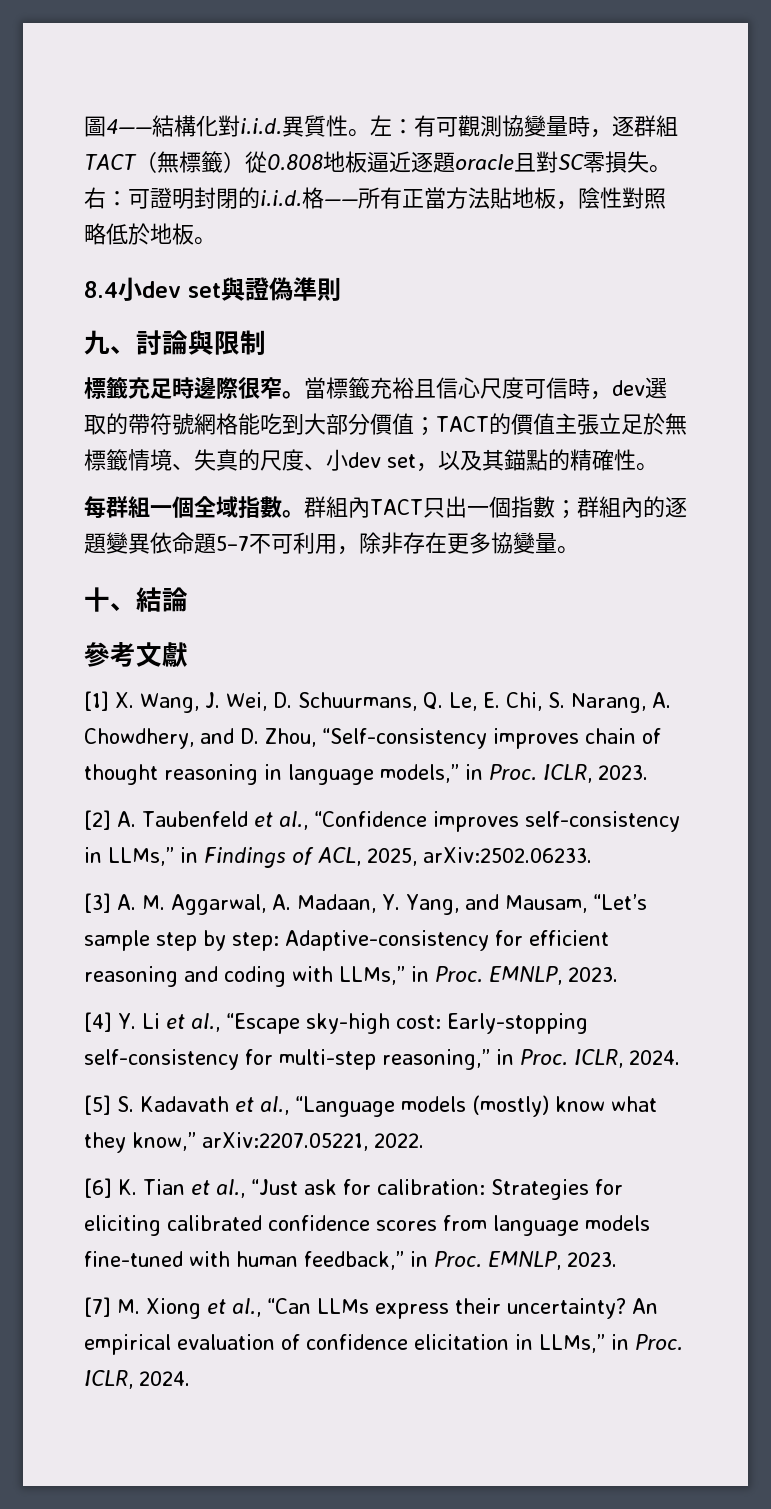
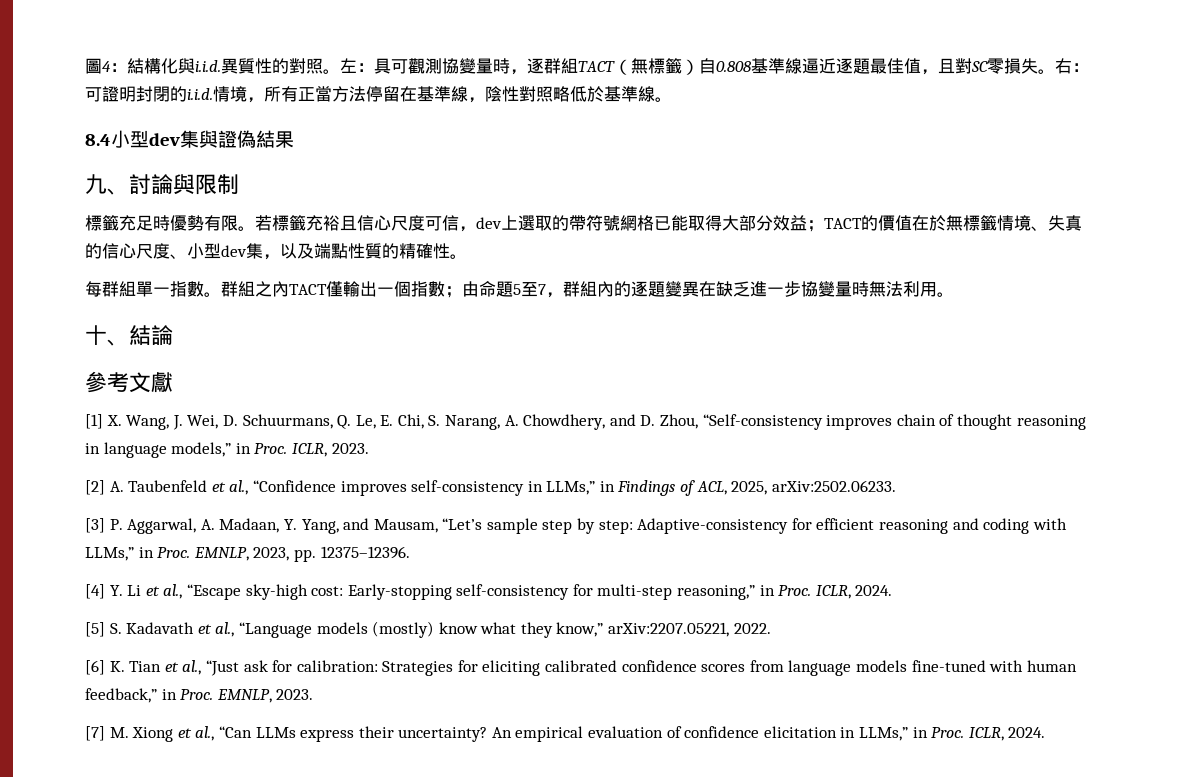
- 圖4——結構化對i.i.d.異質性。左：有可觀測協變量時，逐群組TACT（無標籤）從0.808地板逼近逐題oracle且對SC零損失。
+ 圖4：結構化與i.i.d.異質性的對照。左：具可觀測協變量時，逐群組TACT（無標籤）自0.808基準線逼近逐題最佳值，且對SC零損失。
- 右：可證明封閉的i.i.d.格——所有正當方法貼地板，陰性對照略低於地板。
+ 右：可證明封閉的i.i.d.情境，所有正當方法停留在基準線，陰性對照略低於基準線。
- 8.4小dev set與證偽準則
+ 8.4小型dev集與證偽結果
- 標籤充足時邊際很窄。當標籤充裕且信心尺度可信時，dev選取的帶符號網格能吃到大部分價值；TACT的價值主張立足於無標籤情境、失真的尺度、小dev set，以及其錨點的精確性。
+ 標籤充足時優勢有限。若標籤充裕且信心尺度可信，dev上選取的帶符號網格已能取得大部分效益；TACT的價值在於無標籤情境、失真的信心尺度、小型dev集，以及端點性質的精確性。
- 每群組一個全域指數。
+ 每群組單一指數。
- 群組內TACT只出一個指數；群組內的逐題變異依命題5–7不可利用，除非存在更多協變量。
+ 群組之內TACT僅輸出一個指數；由命題5至7，群組內的逐題變異在缺乏進一步協變量時無法利用。
- [3] A. M. Aggarwal, A. Madaan, Y. Yang, and Mausam, “Let’s sample step by step: Adaptive-consistency for efficient reasoning and coding with LLMs,” in Proc. EMNLP, 2023.
+ [3] P. Aggarwal, A. Madaan, Y. Yang, and Mausam, “Let’s sample step by step: Adaptive-consistency for efficient reasoning and coding with LLMs,” in Proc. EMNLP, 2023, pp. 12375–12396.

